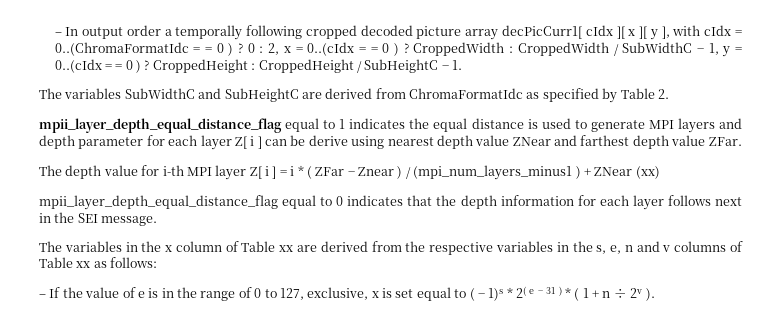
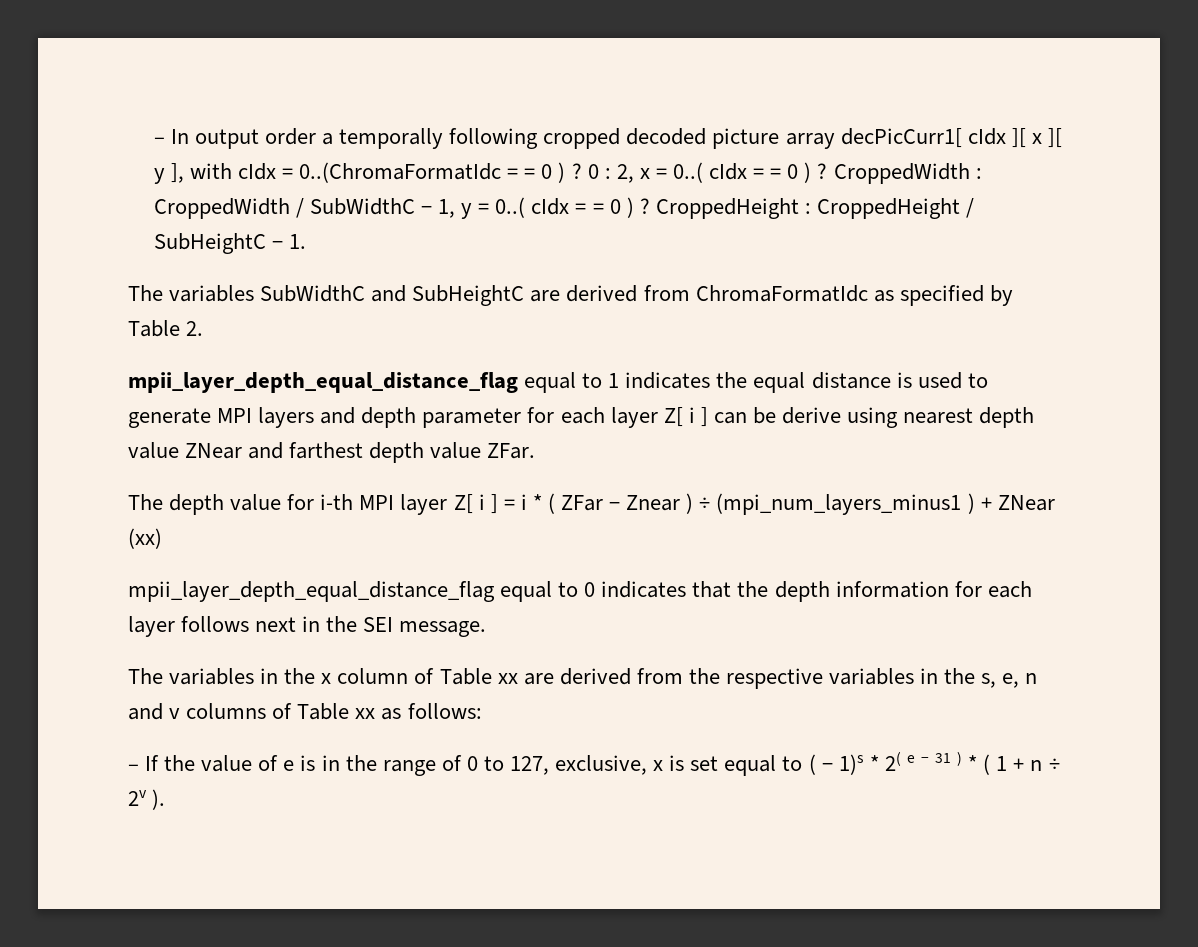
- 0 : 2, x = 0..(cIdx = = 0 ) ?
+ 0 : 2, x = 0..( cIdx = = 0 ) ?
- CroppedWidth : CroppedWidth / SubWidthC − 1, y = 0..(cIdx = = 0 ) ?
+ CroppedWidth : CroppedWidth / SubWidthC − 1, y = 0..( cIdx = = 0 ) ?
- The depth value for i-th MPI layer Z[ i ] = i * ( ZFar − Znear ) / (mpi_num_layers_minus1 ) + ZNear (xx)
+ The depth value for i-th MPI layer Z[ i ] = i * ( ZFar − Znear ) ÷ (mpi_num_layers_minus1 ) + ZNear (xx)

